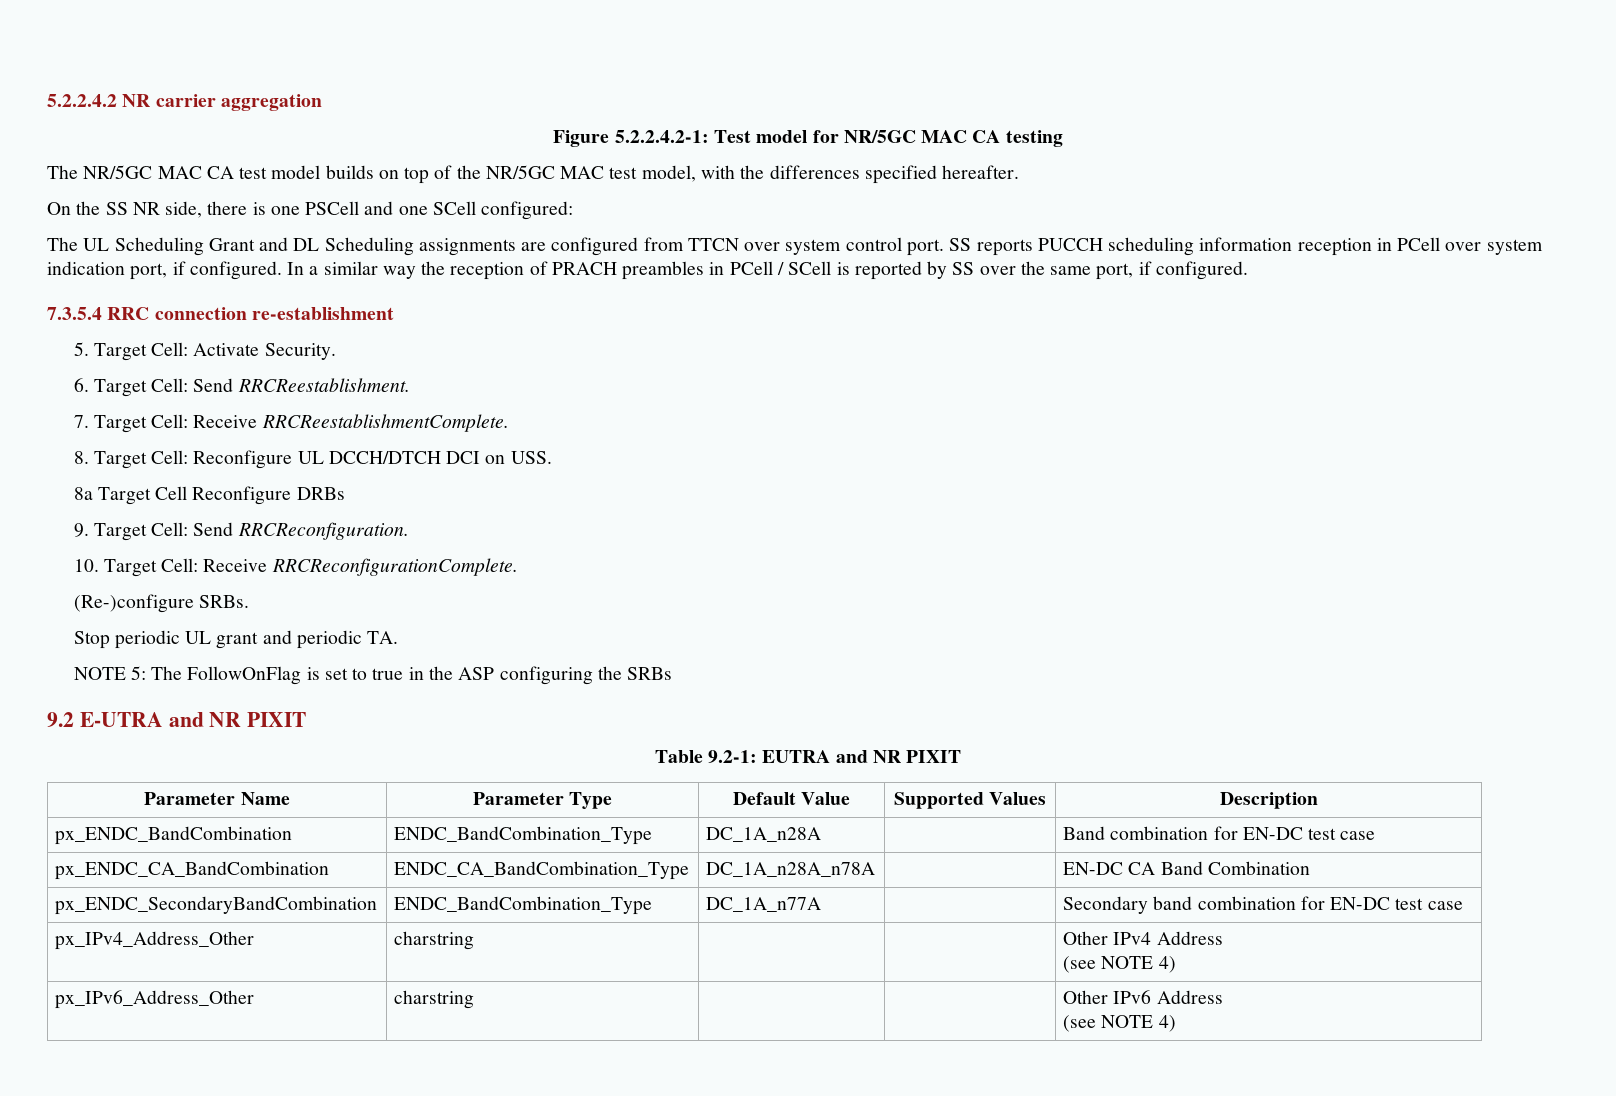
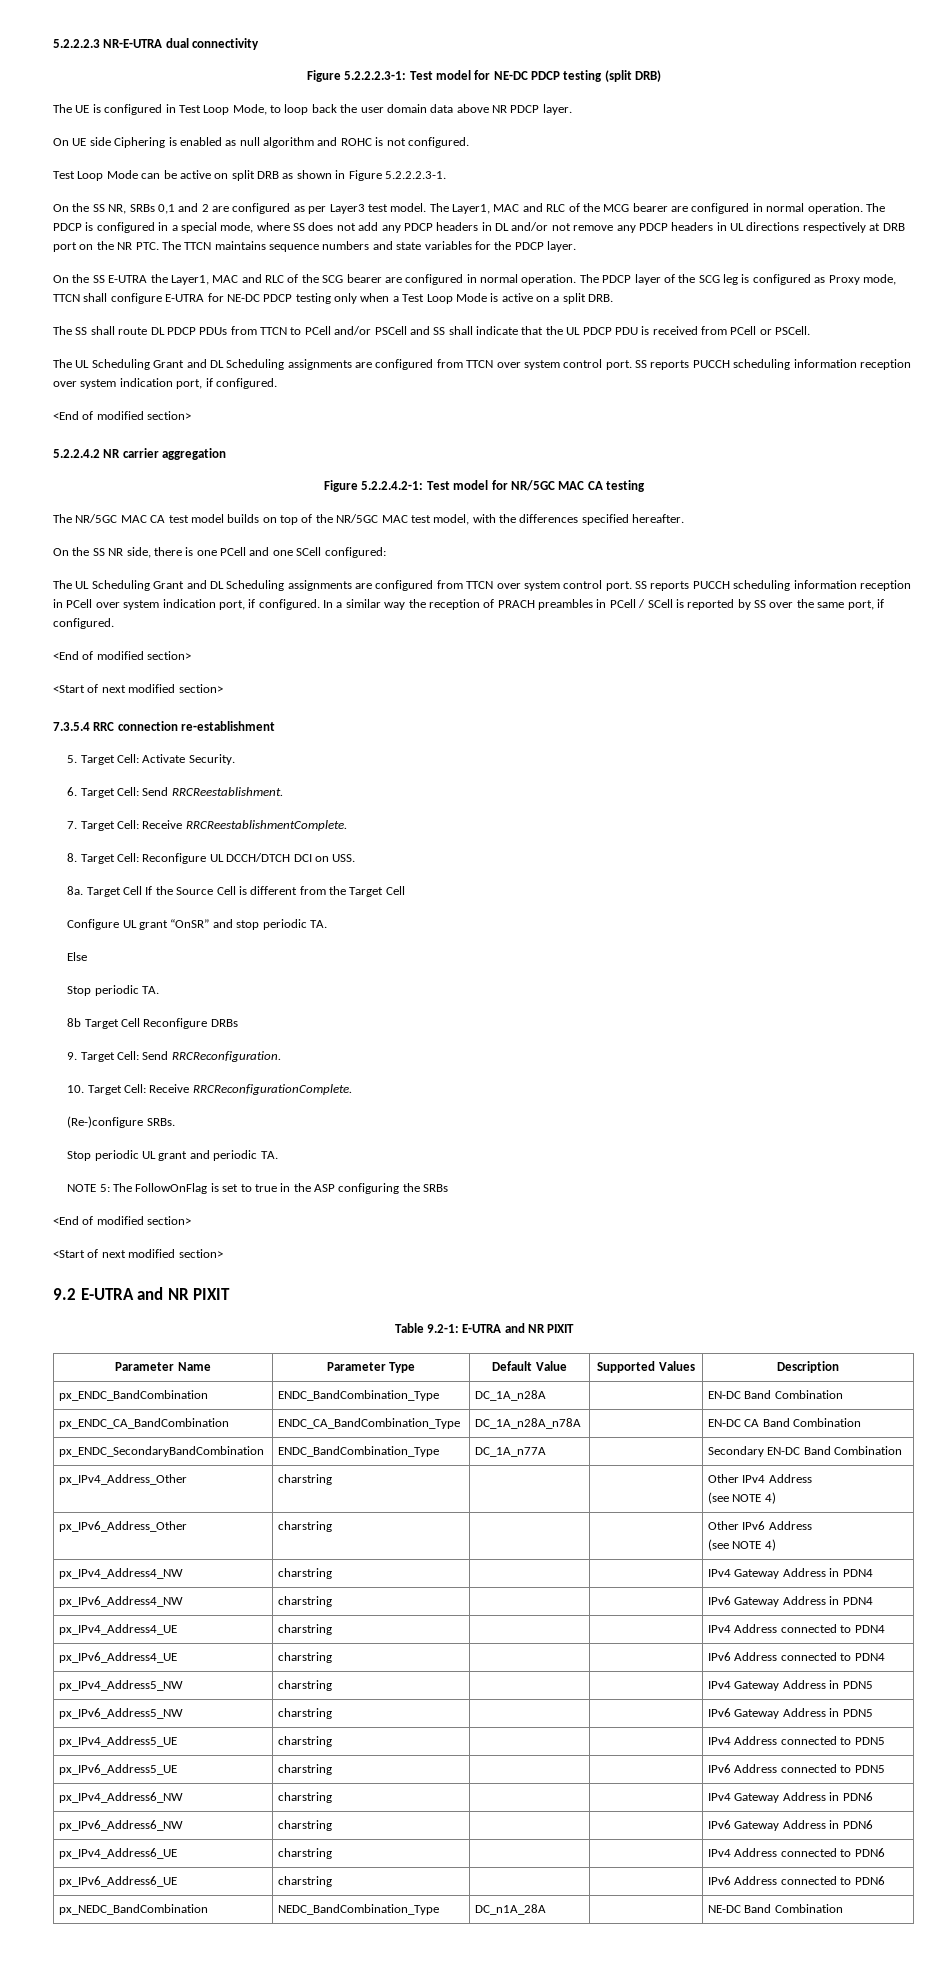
+ 5.2.2.2.3 NR-E-UTRA dual connectivity
+ Figure 5.2.2.2.3-1: Test model for NE-DC PDCP testing (split DRB)
+ The UE is configured in Test Loop Mode, to loop back the user domain data above NR PDCP layer.
+ On UE side Ciphering is enabled as null algorithm and ROHC is not configured.
+ Test Loop Mode can be active on split DRB as shown in Figure 5.2.2.2.3-1.
+ On the SS NR, SRBs 0,1 and 2 are configured as per Layer3 test model. The Layer1, MAC and RLC of the MCG bearer are configured in normal operation. The PDCP is configured in a special mode, where SS does not add any PDCP headers in DL and/or not remove any PDCP headers in UL directions respectively at DRB port on the NR PTC. The TTCN maintains sequence numbers and state variables for the PDCP layer.
+ On the SS E-UTRA the Layer1, MAC and RLC of the SCG bearer are configured in normal operation. The PDCP layer of the SCG leg is configured as Proxy mode, TTCN shall configure E-UTRA for NE-DC PDCP testing only when a Test Loop Mode is active on a split DRB.
+ The SS shall route DL PDCP PDUs from TTCN to PCell and/or PSCell and SS shall indicate that the UL PDCP PDU is received from PCell or PSCell.
+ The UL Scheduling Grant and DL Scheduling assignments are configured from TTCN over system control port. SS reports PUCCH scheduling information reception over system indication port, if configured.
+ <End of modified section>
- On the SS NR side, there is one PSCell and one SCell configured:
+ On the SS NR side, there is one PCell and one SCell configured:
  In a similar way the reception of PRACH preambles in PCell / SCell is reported by SS over the same port, if configured.
+ <End of modified section>
+ <Start of next modified section>
- 8a Target Cell Reconfigure DRBs
+ 8a. Target Cell If the Source Cell is different from the Target Cell
+ Configure UL grant “OnSR” and stop periodic TA.
+ Else
+ Stop periodic TA.
+ 8b Target Cell Reconfigure DRBs
  NOTE 5: The FollowOnFlag is set to true in the ASP configuring the SRBs
+ <End of modified section>
+ <Start of next modified section>
- Table 9.2-1: EUTRA and NR PIXIT
+ Table 9.2-1: E-UTRA and NR PIXIT
- px_ENDC_BandCombination | ENDC_BandCombination_Type | DC_1A_n28A | | Band combination for EN-DC test case
+ px_ENDC_BandCombination | ENDC_BandCombination_Type | DC_1A_n28A | | EN-DC Band Combination
- px_ENDC_SecondaryBandCombination | ENDC_BandCombination_Type | DC_1A_n77A | | Secondary band combination for EN-DC test case
+ px_ENDC_SecondaryBandCombination | ENDC_BandCombination_Type | DC_1A_n77A | | Secondary EN-DC Band Combination
+ px_IPv4_Address4_NW | charstring | | | IPv4 Gateway Address in PDN4
+ px_IPv6_Address4_NW | charstring | | | IPv6 Gateway Address in PDN4
+ px_IPv4_Address4_UE | charstring | | | IPv4 Address connected to PDN4
+ px_IPv6_Address4_UE | charstring | | | IPv6 Address connected to PDN4
+ px_IPv4_Address5_NW | charstring | | | IPv4 Gateway Address in PDN5
+ px_IPv6_Address5_NW | charstring | | | IPv6 Gateway Address in PDN5
+ px_IPv4_Address5_UE | charstring | | | IPv4 Address connected to PDN5
+ px_IPv6_Address5_UE | charstring | | | IPv6 Address connected to PDN5
+ px_IPv4_Address6_NW | charstring | | | IPv4 Gateway Address in PDN6
+ px_IPv6_Address6_NW | charstring | | | IPv6 Gateway Address in PDN6
+ px_IPv4_Address6_UE | charstring | | | IPv4 Address connected to PDN6
+ px_IPv6_Address6_UE | charstring | | | IPv6 Address connected to PDN6
+ px_NEDC_BandCombination | NEDC_BandCombination_Type | DC_n1A_28A | | NE-DC Band Combination

